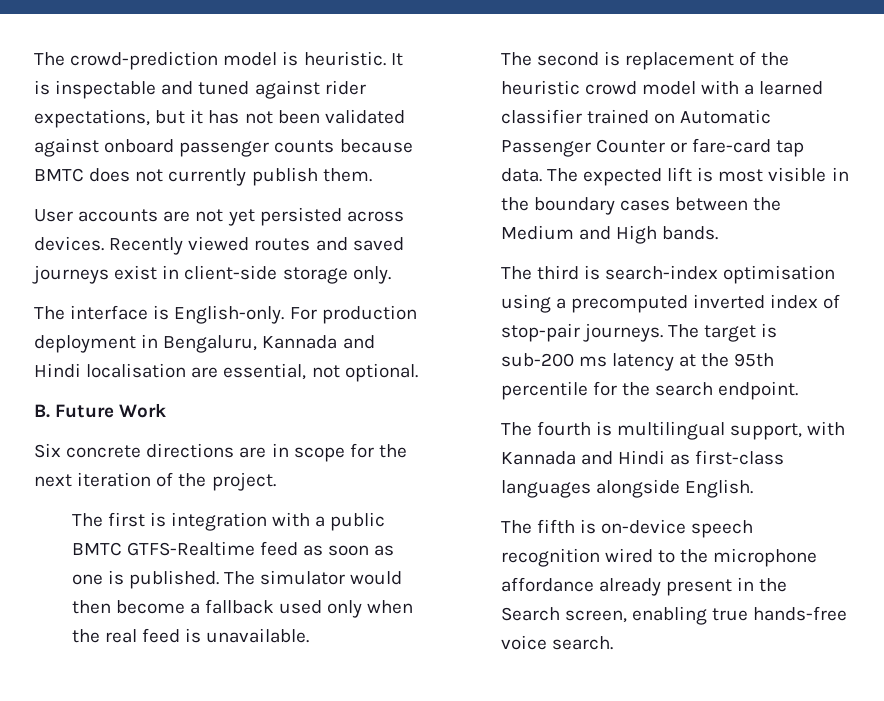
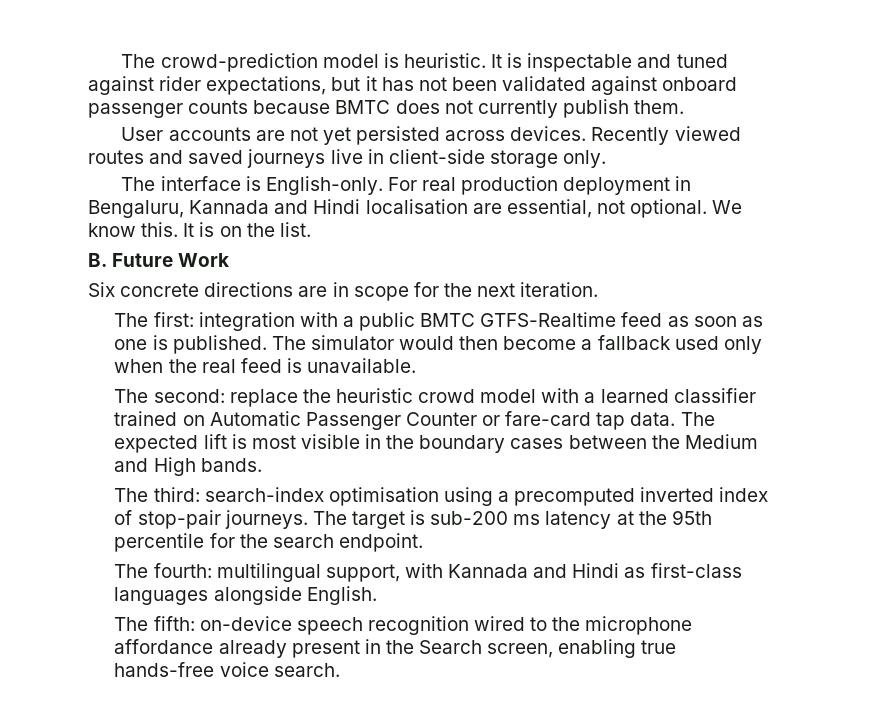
- Recently viewed routes and saved journeys exist in client-side storage only.
+ Recently viewed routes and saved journeys live in client-side storage only.
- For production deployment in Bengaluru, Kannada and Hindi localisation are essential, not optional.
+ For real production deployment in Bengaluru, Kannada and Hindi localisation are essential, not optional. We know this. It is on the list.
- Six concrete directions are in scope for the next iteration of the project.
- The first is integration with a public BMTC GTFS-Realtime feed as soon as one is published.
+ Six concrete directions are in scope for the next iteration.
+ The first: integration with a public BMTC GTFS-Realtime feed as soon as one is published.
- The second is replacement of the heuristic crowd model with a learned classifier trained on Automatic Passenger Counter or fare-card tap data.
+ The second: replace the heuristic crowd model with a learned classifier trained on Automatic Passenger Counter or fare-card tap data.
- The third is search-index optimisation using a precomputed inverted index of stop-pair journeys.
+ The third: search-index optimisation using a precomputed inverted index of stop-pair journeys.
- The fourth is multilingual support, with Kannada and Hindi as first-class languages alongside English.
+ The fourth: multilingual support, with Kannada and Hindi as first-class languages alongside English.
- The fifth is on-device speech recognition wired to the microphone affordance already present in the Search screen, enabling true hands-free voice search.
+ The fifth: on-device speech recognition wired to the microphone affordance already present in the Search screen, enabling true hands-free voice search.

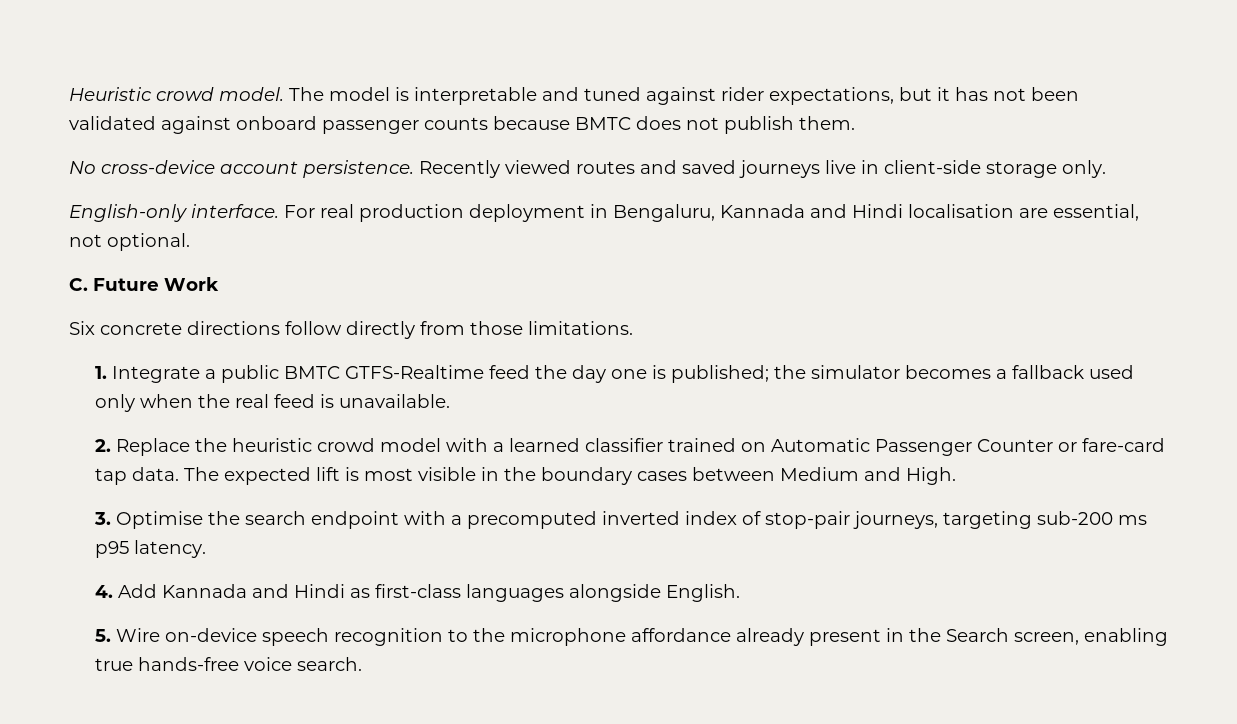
- The crowd-prediction model is heuristic. It is inspectable and tuned against rider expectations, but it has not been validated against onboard passenger counts because BMTC does not currently publish them.
+ Heuristic crowd model. The model is interpretable and tuned against rider expectations, but it has not been validated against onboard passenger counts because BMTC does not publish them.
- User accounts are not yet persisted across devices.
+ No cross-device account persistence.
- The interface is English-only.
+ English-only interface.
- For real production deployment in Bengaluru, Kannada and Hindi localisation are essential, not optional. We know this. It is on the list.
- B. Future Work
+ For real production deployment in Bengaluru, Kannada and Hindi localisation are essential, not optional.
+ C. Future Work
- Six concrete directions are in scope for the next iteration.
- The first: integration with a public BMTC GTFS-Realtime feed as soon as one is published. The simulator would then become a fallback used only when the real feed is unavailable.
+ Six concrete directions follow directly from those limitations.
+ 1. Integrate a public BMTC GTFS-Realtime feed the day one is published; the simulator becomes a fallback used only when the real feed is unavailable.
- The second: replace the heuristic crowd model with a learned classifier trained on Automatic Passenger Counter or fare-card tap data.
+ 2. Replace the heuristic crowd model with a learned classifier trained on Automatic Passenger Counter or fare-card tap data.
- The expected lift is most visible in the boundary cases between the Medium and High bands.
- The third: search-index optimisation using a precomputed inverted index of stop-pair journeys. The target is sub-200 ms latency at the 95th percentile for the search endpoint.
- The fourth: multilingual support, with Kannada and Hindi as first-class languages alongside English.
+ The expected lift is most visible in the boundary cases between Medium and High.
+ 3. Optimise the search endpoint with a precomputed inverted index of stop-pair journeys, targeting sub-200 ms p95 latency.
+ 4. Add Kannada and Hindi as first-class languages alongside English.
- The fifth: on-device speech recognition wired to the microphone affordance already present in the Search screen, enabling true hands-free voice search.
+ 5. Wire on-device speech recognition to the microphone affordance already present in the Search screen, enabling true hands-free voice search.

